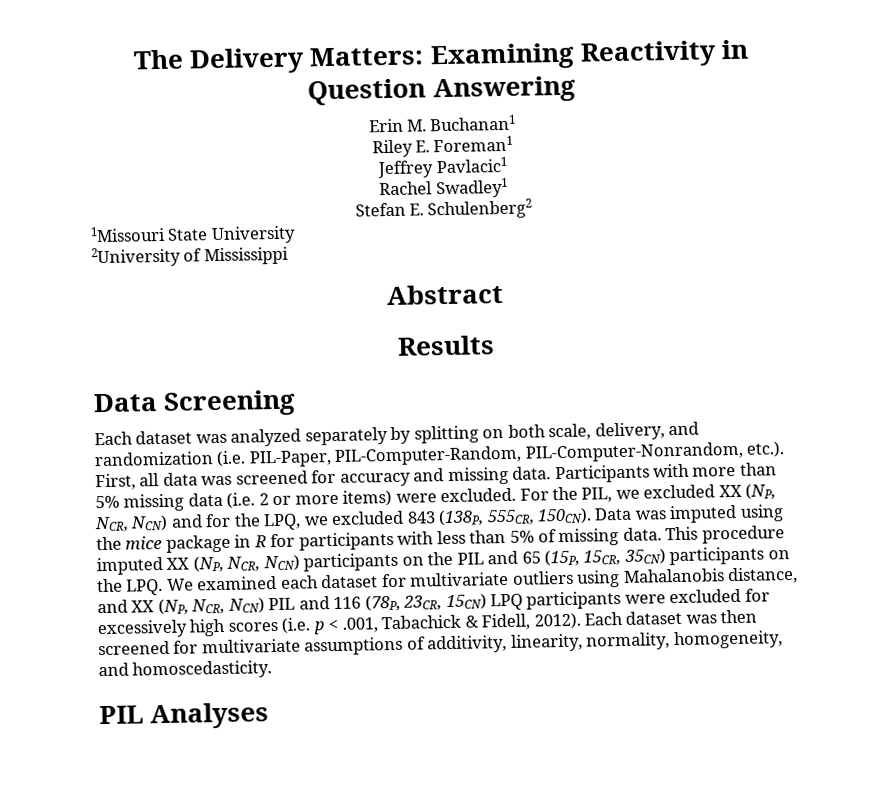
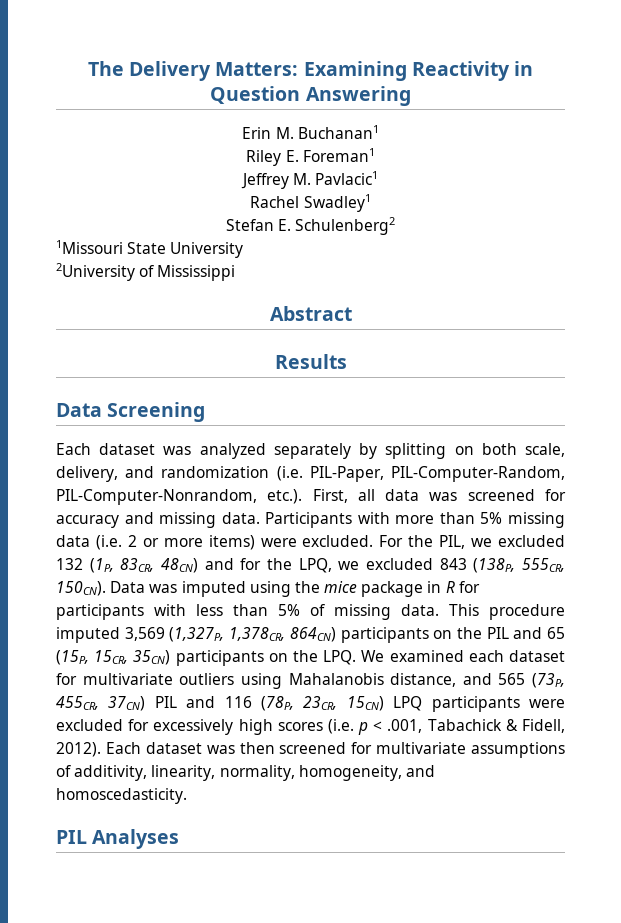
- Jeffrey Pavlacic1
+ Jeffrey M. Pavlacic1
- For the PIL, we excluded XX (NP, NCR, NCN) and for the LPQ, we excluded 843 (138P, 555CR, 150CN).
+ For the PIL, we excluded 132 (1P, 83CR, 48CN) and for the LPQ, we excluded 843 (138P, 555CR, 150CN).
- This procedure imputed XX (NP, NCR, NCN) participants on the PIL and 65 (15P, 15CR, 35CN) participants on the LPQ. We examined each dataset for multivariate outliers using Mahalanobis distance, and XX (NP, NCR, NCN) PIL and 116 (78P, 23CR, 15CN) LPQ participants were excluded for excessively high scores (i.e. p < .001, Tabachick & Fidell, 2012).
+ This procedure imputed 3,569 (1,327P, 1,378CR, 864CN) participants on the PIL and 65 (15P, 15CR, 35CN) participants on the LPQ. We examined each dataset for multivariate outliers using Mahalanobis distance, and 565 (73P, 455CR, 37CN) PIL and 116 (78P, 23CR, 15CN) LPQ participants were excluded for excessively high scores (i.e. p < .001, Tabachick & Fidell, 2012).

